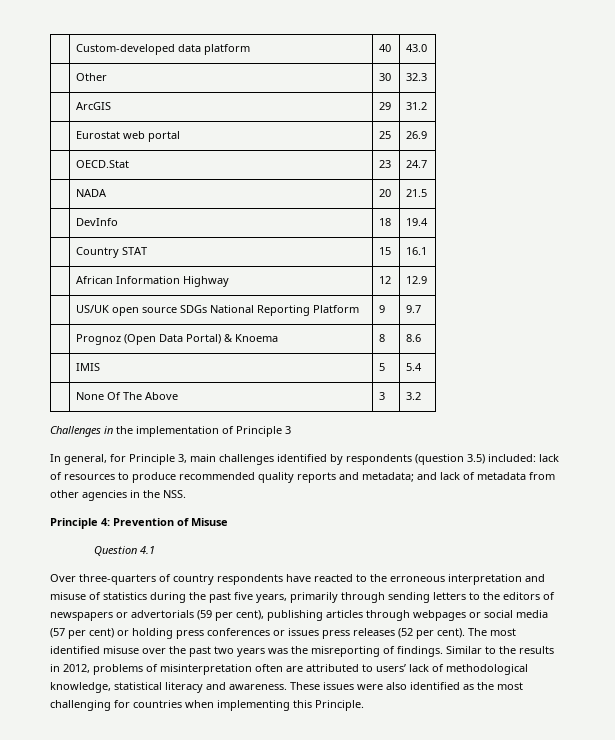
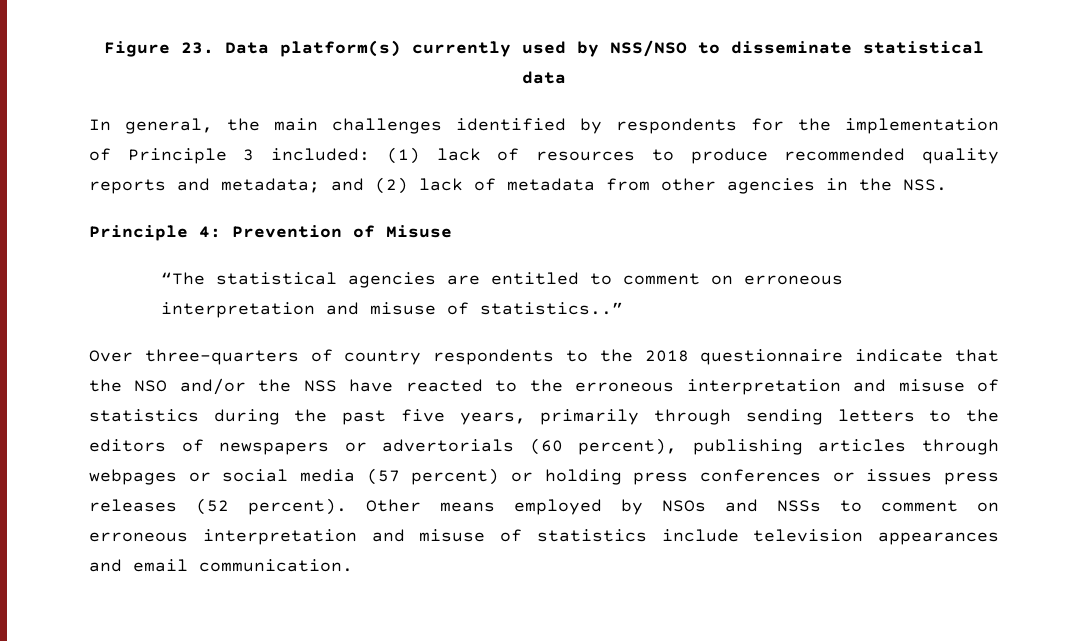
- | Custom-developed data platform | 40 | 43.0
- | Other | 30 | 32.3
- | ArcGIS | 29 | 31.2
- | Eurostat web portal | 25 | 26.9
- | OECD.Stat | 23 | 24.7
- | NADA | 20 | 21.5
- | DevInfo | 18 | 19.4
- | Country STAT | 15 | 16.1
- | African Information Highway | 12 | 12.9
- | US/UK open source SDGs National Reporting Platform | 9 | 9.7
- | Prognoz (Open Data Portal) & Knoema | 8 | 8.6
- | IMIS | 5 | 5.4
- | None Of The Above | 3 | 3.2
- Challenges in the implementation of Principle 3
- In general, for Principle 3, main challenges identified by respondents (question 3.5) included: lack of resources to produce recommended quality reports and metadata; and lack of metadata from other agencies in the NSS.
+ Figure 23. Data platform(s) currently used by NSS/NSO to disseminate statistical data
+ In general, the main challenges identified by respondents for the implementation of Principle 3 included: (1) lack of resources to produce recommended quality reports and metadata; and (2) lack of metadata from other agencies in the NSS.
- Question 4.1
+ “The statistical agencies are entitled to comment on erroneous interpretation and misuse of statistics..”
- Over three-quarters of country respondents have reacted to the erroneous interpretation and misuse of statistics during the past five years, primarily through sending letters to the editors of newspapers or advertorials (59 per cent), publishing articles through webpages or social media (57 per cent) or holding press conferences or issues press releases (52 per cent). The most identified misuse over the past two years was the misreporting of findings. Similar to the results in 2012, problems of misinterpretation often are attributed to users’ lack of methodological knowledge, statistical literacy and awareness. These issues were also identified as the most challenging for countries when implementing this Principle.
+ Over three-quarters of country respondents to the 2018 questionnaire indicate that the NSO and/or the NSS have reacted to the erroneous interpretation and misuse of statistics during the past five years, primarily through sending letters to the editors of newspapers or advertorials (60 percent), publishing articles through webpages or social media (57 percent) or holding press conferences or issues press releases (52 percent). Other means employed by NSOs and NSSs to comment on erroneous interpretation and misuse of statistics include television appearances and email communication.

